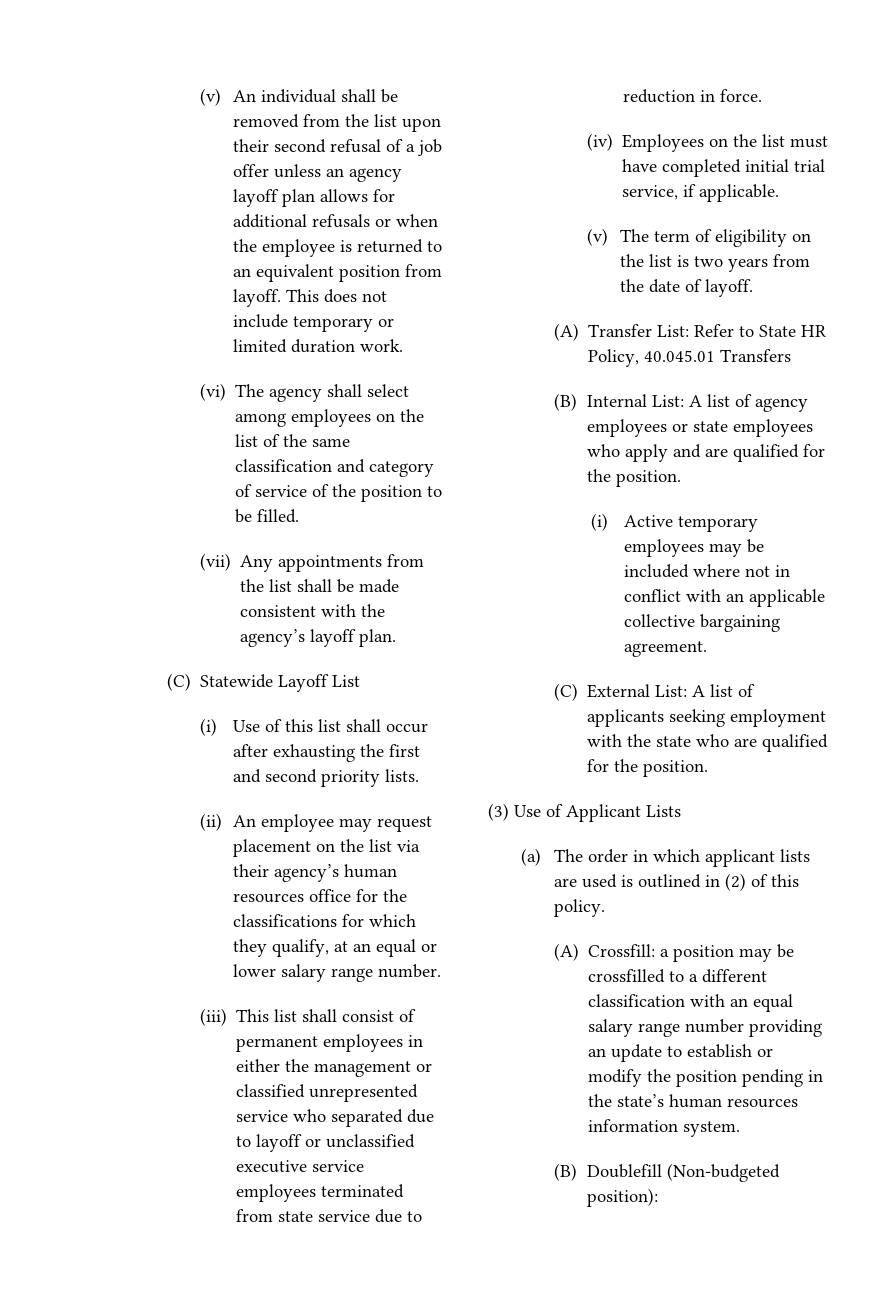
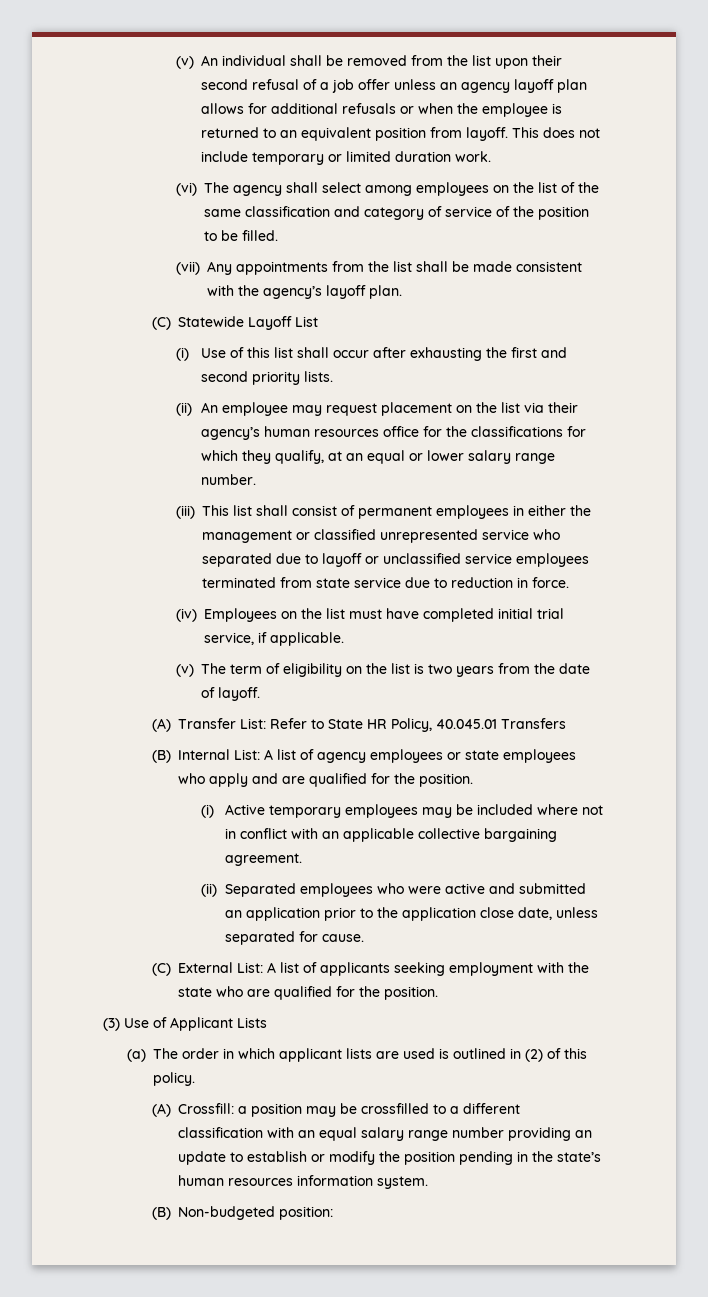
- (iii) This list shall consist of permanent employees in either the management or classified unrepresented service who separated due to layoff or unclassified executive service employees terminated from state service due to reduction in force.
+ (iii) This list shall consist of permanent employees in either the management or classified unrepresented service who separated due to layoff or unclassified service employees terminated from state service due to reduction in force.
+ (ii) Separated employees who were active and submitted an application prior to the application close date, unless separated for cause.
- (B) Doublefill (Non-budgeted position):
+ (B) Non-budgeted position:

